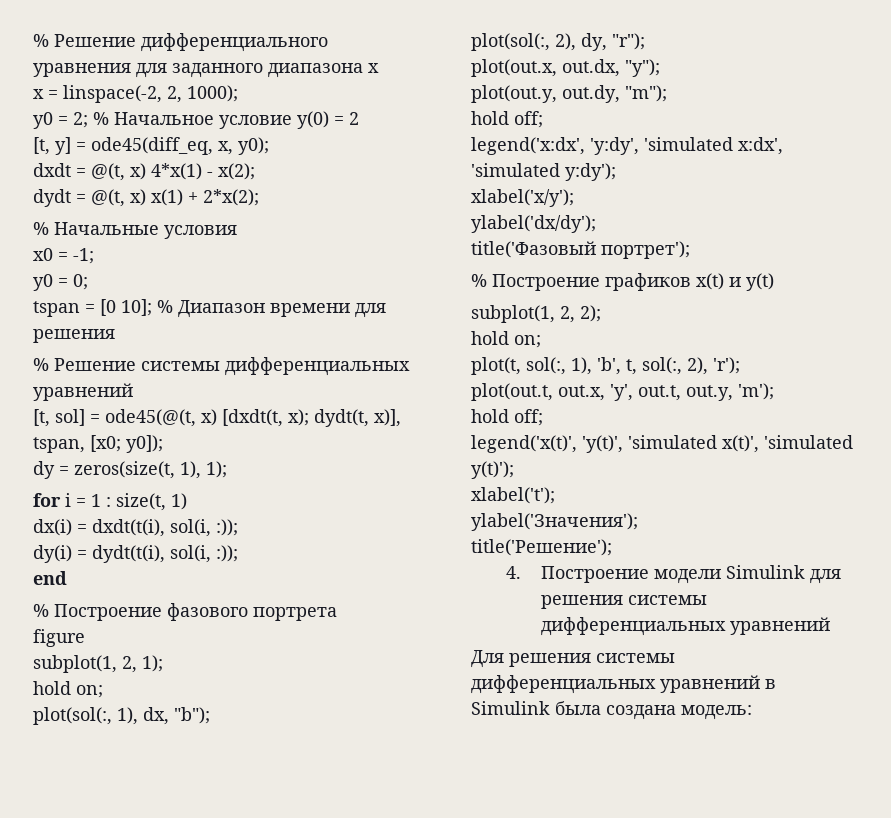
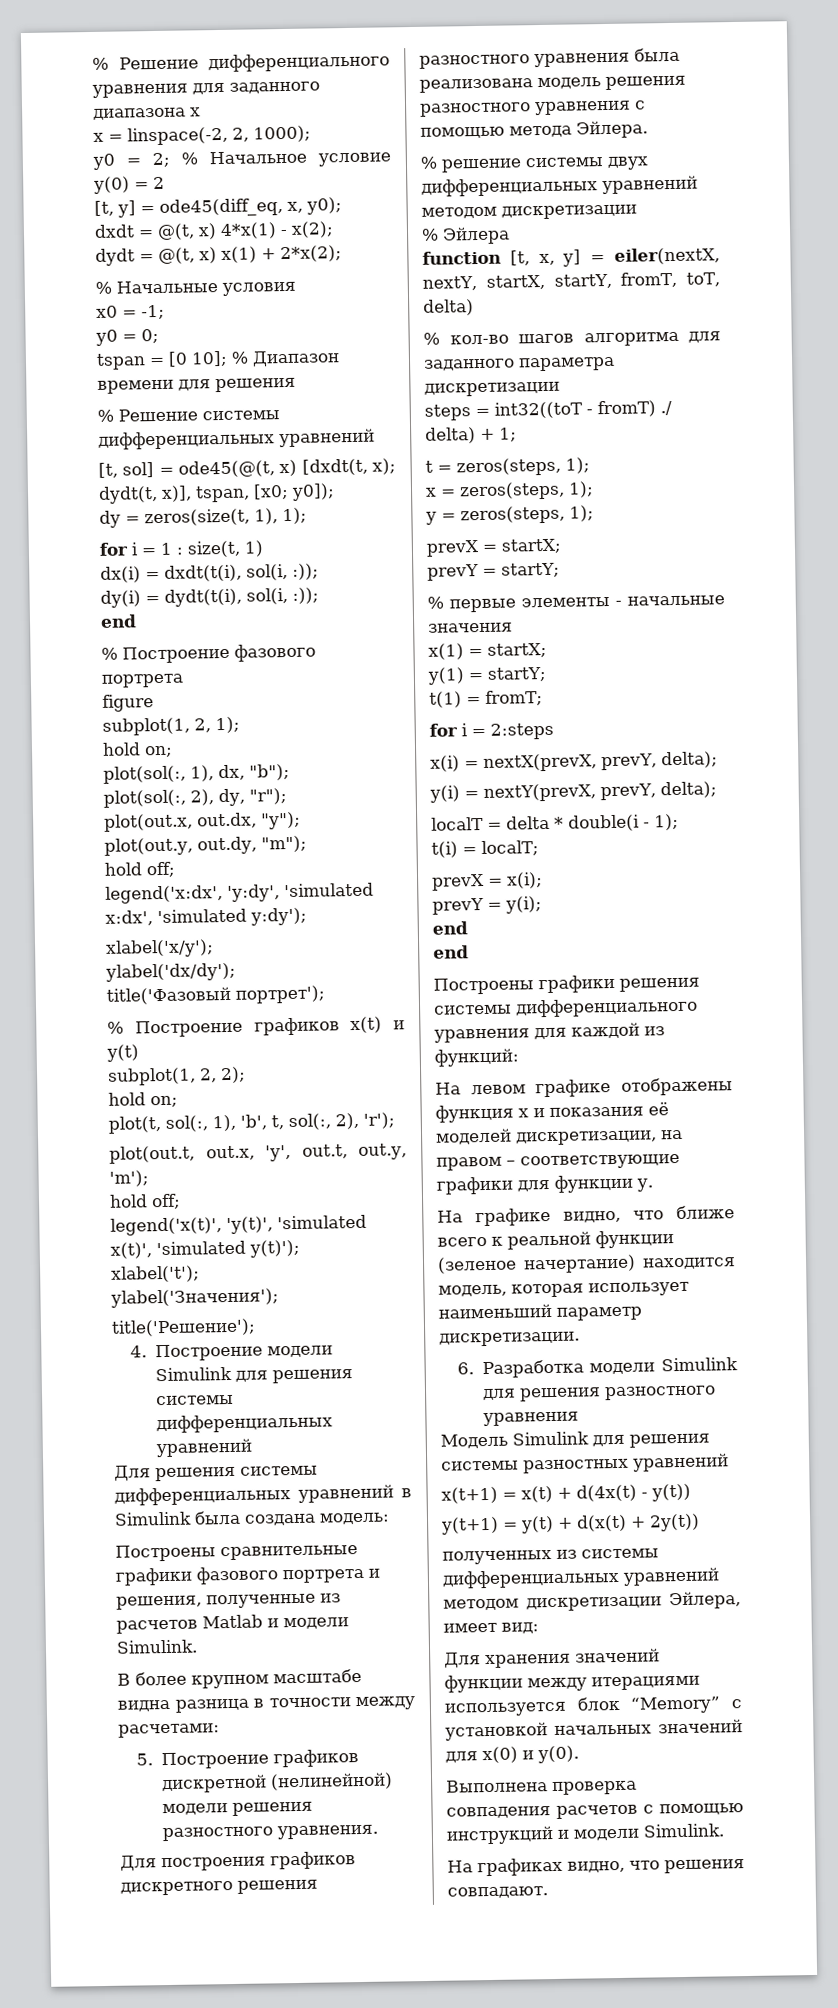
+ Построены сравнительные графики фазового портрета и решения, полученные из расчетов Matlab и модели Simulink.
+ В более крупном масштабе видна разница в точности между расчетами:
+ 5. Построение графиков дискретной (нелинейной) модели решения разностного уравнения.
+ Для построения графиков дискретного решения разностного уравнения была реализована модель решения разностного уравнения с помощью метода Эйлера.
+ % решение системы двух дифференциальных уравнений методом дискретизации
+ % Эйлера
+ function [t, x, y] = eiler(nextX, nextY, startX, startY, fromT, toT, delta)
+ % кол-во шагов алгоритма для заданного параметра дискретизации
+ steps = int32((toT - fromT) ./ delta) + 1;
+ t = zeros(steps, 1);
+ x = zeros(steps, 1);
+ y = zeros(steps, 1);
+ prevX = startX;
+ prevY = startY;
+ % первые элементы - начальные значения
+ x(1) = startX;
+ y(1) = startY;
+ t(1) = fromT;
+ for i = 2:steps
+ x(i) = nextX(prevX, prevY, delta);
+ y(i) = nextY(prevX, prevY, delta);
+ localT = delta * double(i - 1);
+ t(i) = localT;
+ prevX = x(i);
+ prevY = y(i);
+ end
+ end
+ Построены графики решения системы дифференциального уравнения для каждой из функций:
+ На левом графике отображены функция x и показания её моделей дискретизации, на правом – соответствующие графики для функции y.
+ На графике видно, что ближе всего к реальной функции (зеленое начертание) находится модель, которая использует наименьший параметр дискретизации.
+ 6. Разработка модели Simulink для решения разностного уравнения
+ Модель Simulink для решения системы разностных уравнений
+ x(t+1) = x(t) + d(4x(t) - y(t))
+ y(t+1) = y(t) + d(x(t) + 2y(t))
+ полученных из системы дифференциальных уравнений методом дискретизации Эйлера, имеет вид:
+ Для хранения значений функции между итерациями используется блок “Memory” с установкой начальных значений для x(0) и y(0).
+ Выполнена проверка совпадения расчетов с помощью инструкций и модели Simulink.
+ На графиках видно, что решения совпадают.

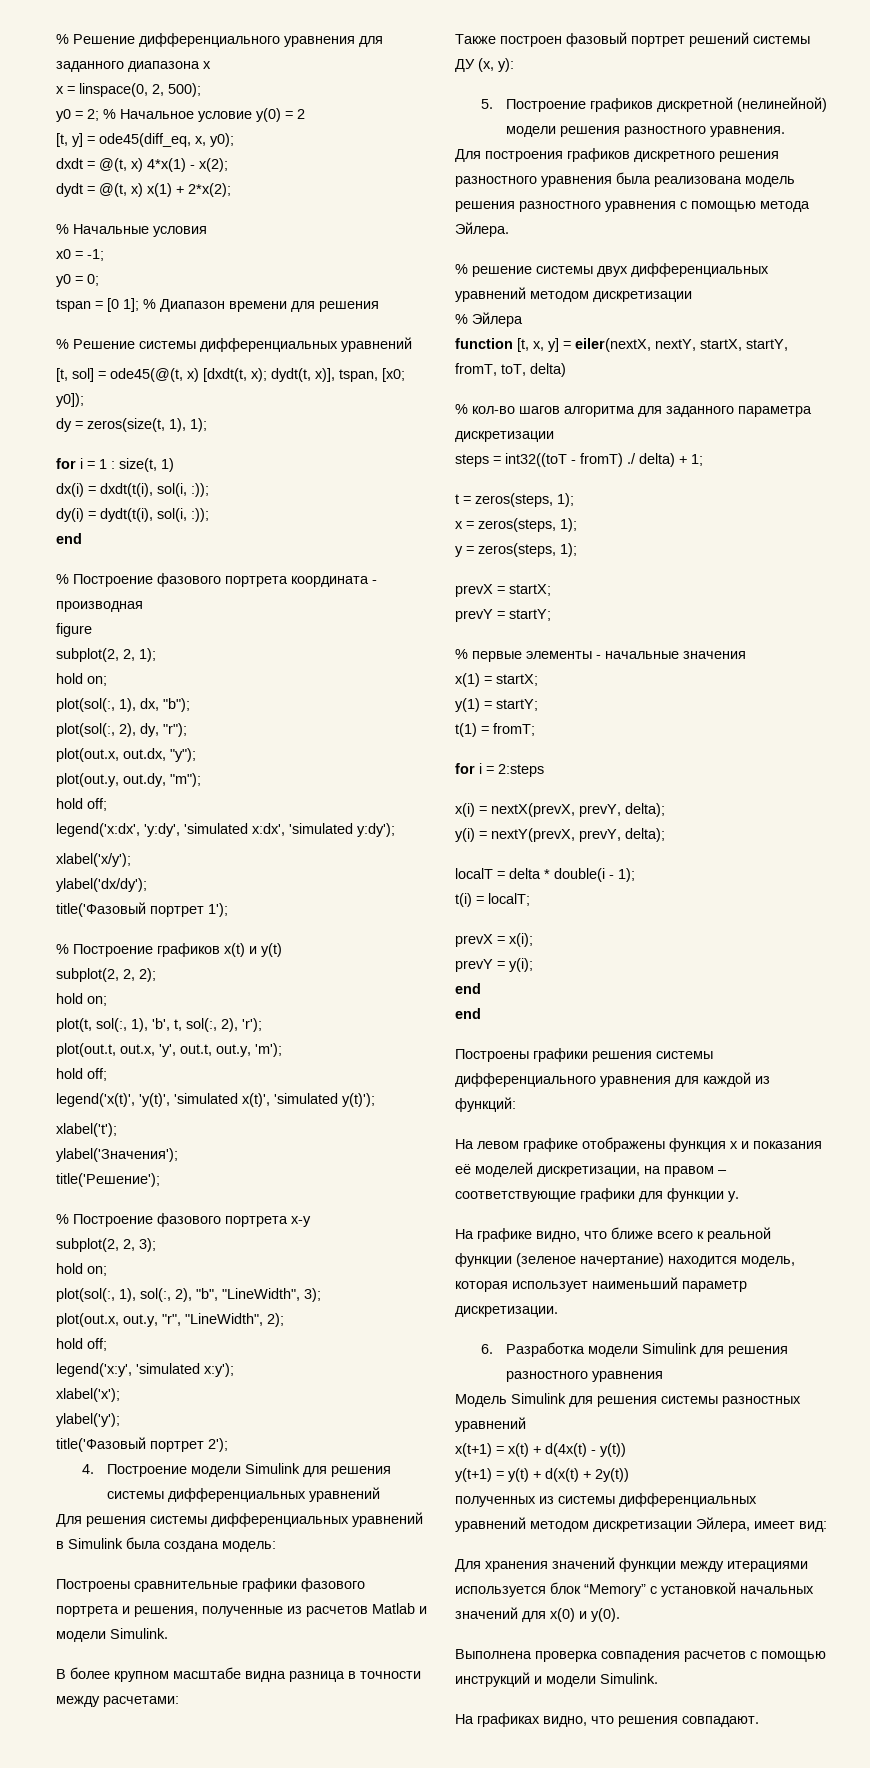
- x = linspace(-2, 2, 1000);
+ x = linspace(0, 2, 500);
- tspan = [0 10]; % Диапазон времени для решения
+ tspan = [0 1]; % Диапазон времени для решения
- % Построение фазового портрета
+ % Построение фазового портрета координата - производная
- subplot(1, 2, 1);
+ subplot(2, 2, 1);
- title('Фазовый портрет');
+ title('Фазовый портрет 1');
- subplot(1, 2, 2);
+ subplot(2, 2, 2);
+ % Построение фазового портрета x-y
+ subplot(2, 2, 3);
+ hold on;
+ plot(sol(:, 1), sol(:, 2), "b", "LineWidth", 3);
+ plot(out.x, out.y, "r", "LineWidth", 2);
+ hold off;
+ legend('x:y', 'simulated x:y');
+ xlabel('x');
+ ylabel('y');
+ title('Фазовый портрет 2');
+ Также построен фазовый портрет решений системы ДУ (x, y):

